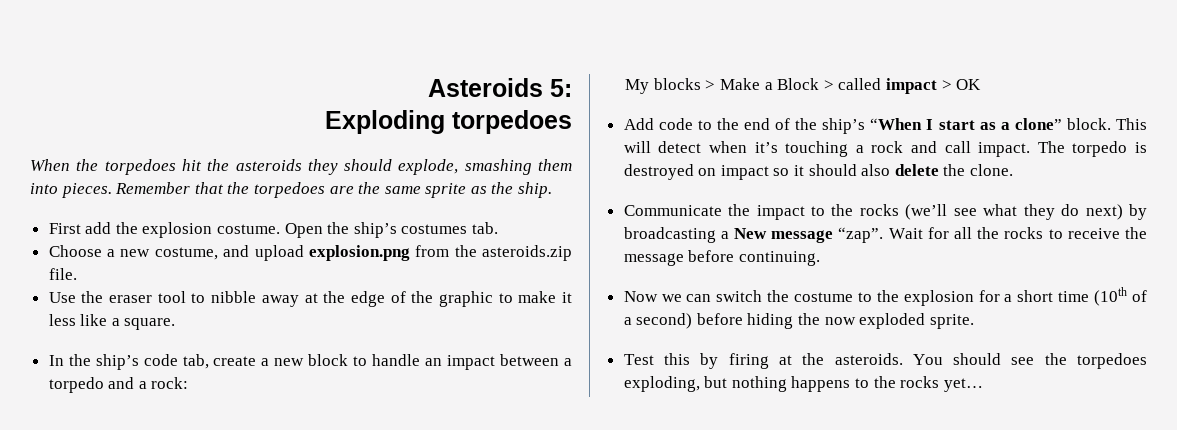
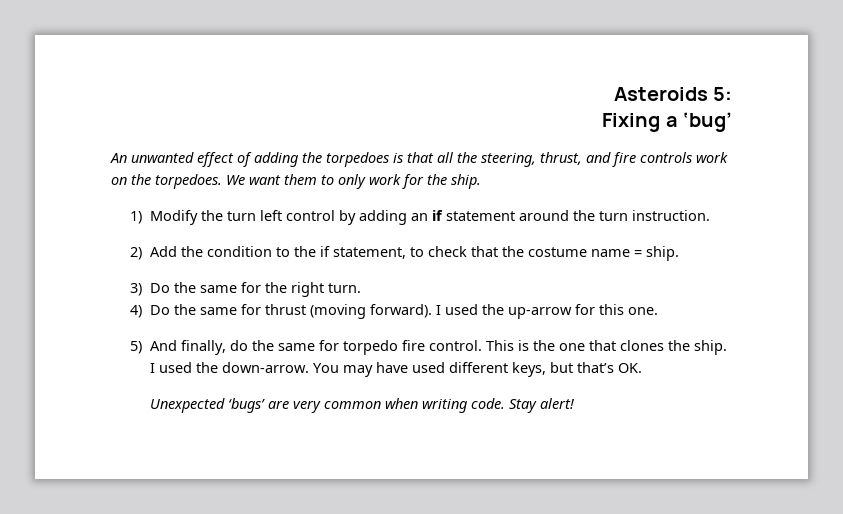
- Exploding torpedoes
- When the torpedoes hit the asteroids they should explode, smashing them into pieces. Remember that the torpedoes are the same sprite as the ship.
- First add the explosion costume. Open the ship’s costumes tab.
- Choose a new costume, and upload explosion.png from the asteroids.zip file.
- Use the eraser tool to nibble away at the edge of the graphic to make it less like a square.
- In the ship’s code tab, create a new block to handle an impact between a torpedo and a rock:
- My blocks > Make a Block > called impact > OK
- Add code to the end of the ship’s “When I start as a clone” block. This will detect when it’s touching a rock and call impact. The torpedo is destroyed on impact so it should also delete the clone.
- Communicate the impact to the rocks (we’ll see what they do next) by broadcasting a New message “zap”. Wait for all the rocks to receive the message before continuing.
- Now we can switch the costume to the explosion for a short time (10th of a second) before hiding the now exploded sprite.
- Test this by firing at the asteroids. You should see the torpedoes exploding, but nothing happens to the rocks yet…
+ Fixing a ‘bug’
+ An unwanted effect of adding the torpedoes is that all the steering, thrust, and fire controls work on the torpedoes. We want them to only work for the ship.
+ 1) Modify the turn left control by adding an if statement around the turn instruction.
+ 2) Add the condition to the if statement, to check that the costume name = ship.
+ 3) Do the same for the right turn.
+ 4) Do the same for thrust (moving forward). I used the up-arrow for this one.
+ 5) And finally, do the same for torpedo fire control. This is the one that clones the ship. I used the down-arrow. You may have used different keys, but that’s OK.
+ Unexpected ‘bugs’ are very common when writing code. Stay alert!

